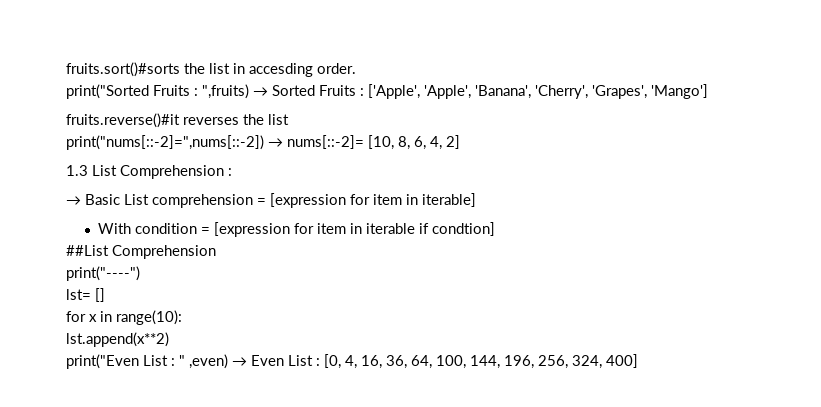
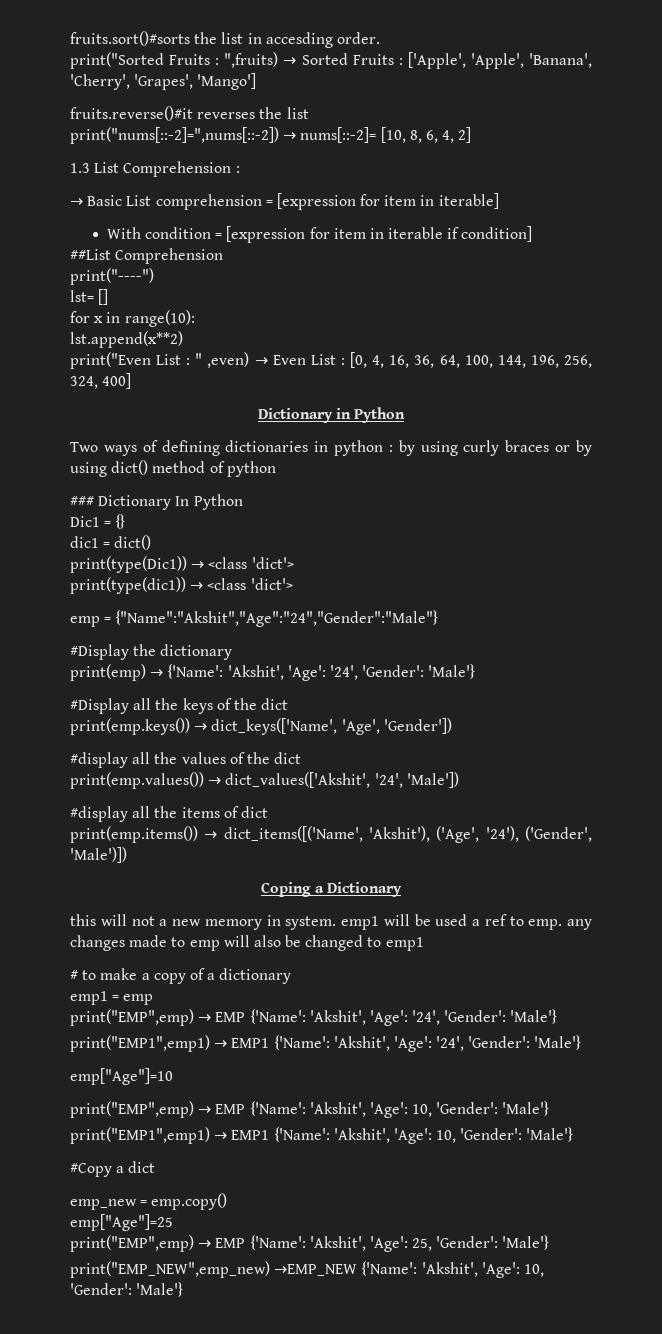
- With condition = [expression for item in iterable if condtion]
+ With condition = [expression for item in iterable if condition]
+ Dictionary in Python
+ Two ways of defining dictionaries in python : by using curly braces or by using dict() method of python
+ ### Dictionary In Python
+ Dic1 = {}
+ dic1 = dict()
+ print(type(Dic1)) → <class 'dict'>
+ print(type(dic1)) → <class 'dict'>
+ emp = {"Name":"Akshit","Age":"24","Gender":"Male"}
+ #Display the dictionary
+ print(emp) → {'Name': 'Akshit', 'Age': '24', 'Gender': 'Male'}
+ #Display all the keys of the dict
+ print(emp.keys()) → dict_keys(['Name', 'Age', 'Gender'])
+ #display all the values of the dict
+ print(emp.values()) → dict_values(['Akshit', '24', 'Male'])
+ #display all the items of dict
+ print(emp.items()) → dict_items([('Name', 'Akshit'), ('Age', '24'), ('Gender', 'Male')])
+ Coping a Dictionary
+ this will not a new memory in system. emp1 will be used a ref to emp. any changes made to emp will also be changed to emp1
+ # to make a copy of a dictionary
+ emp1 = emp
+ print("EMP",emp) → EMP {'Name': 'Akshit', 'Age': '24', 'Gender': 'Male'}
+ print("EMP1",emp1) → EMP1 {'Name': 'Akshit', 'Age': '24', 'Gender': 'Male'}
+ emp["Age"]=10
+ print("EMP",emp) → EMP {'Name': 'Akshit', 'Age': 10, 'Gender': 'Male'}
+ print("EMP1",emp1) → EMP1 {'Name': 'Akshit', 'Age': 10, 'Gender': 'Male'}
+ #Copy a dict
+ emp_new = emp.copy()
+ emp["Age"]=25
+ print("EMP",emp) → EMP {'Name': 'Akshit', 'Age': 25, 'Gender': 'Male'}
+ print("EMP_NEW",emp_new) →EMP_NEW {'Name': 'Akshit', 'Age': 10, 'Gender': 'Male'}

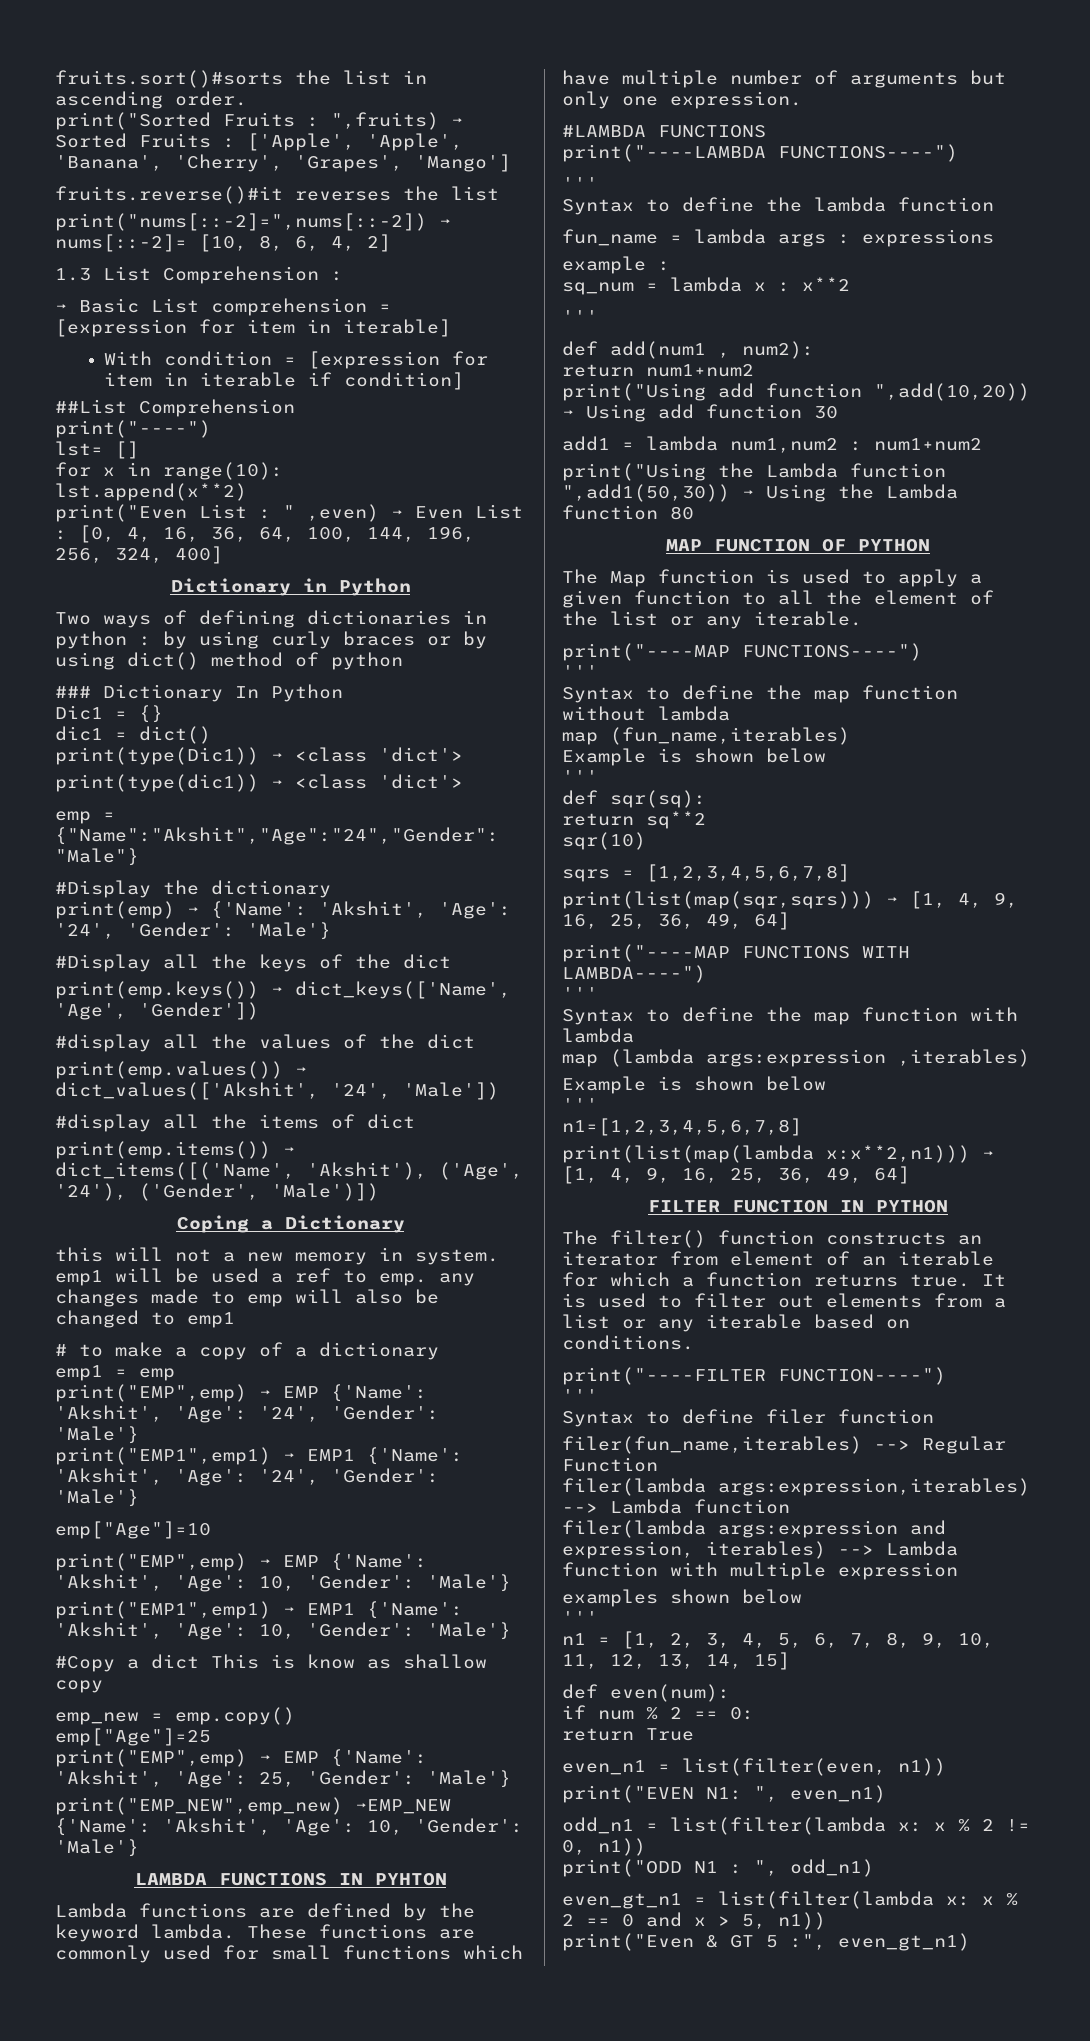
- fruits.sort()#sorts the list in accesding order.
+ fruits.sort()#sorts the list in ascending order.
- #Copy a dict
+ #Copy a dict This is know as shallow copy
+ LAMBDA FUNCTIONS IN PYHTON
+ Lambda functions are defined by the keyword lambda. These functions are commonly used for small functions which have multiple number of arguments but only one expression.
+ #LAMBDA FUNCTIONS
+ print("----LAMBDA FUNCTIONS----")
+ '''
+ Syntax to define the lambda function
+ fun_name = lambda args : expressions
+ example :
+ sq_num = lambda x : x**2
+ '''
+ def add(num1 , num2):
+ return num1+num2
+ print("Using add function ",add(10,20)) → Using add function 30
+ add1 = lambda num1,num2 : num1+num2
+ print("Using the Lambda function ",add1(50,30)) → Using the Lambda function 80
+ MAP FUNCTION OF PYTHON
+ The Map function is used to apply a given function to all the element of the list or any iterable.
+ print("----MAP FUNCTIONS----")
+ '''
+ Syntax to define the map function without lambda
+ map (fun_name,iterables)
+ Example is shown below
+ '''
+ def sqr(sq):
+ return sq**2
+ sqr(10)
+ sqrs = [1,2,3,4,5,6,7,8]
+ print(list(map(sqr,sqrs))) → [1, 4, 9, 16, 25, 36, 49, 64]
+ print("----MAP FUNCTIONS WITH LAMBDA----")
+ '''
+ Syntax to define the map function with lambda
+ map (lambda args:expression ,iterables)
+ Example is shown below
+ '''
+ n1=[1,2,3,4,5,6,7,8]
+ print(list(map(lambda x:x**2,n1))) → [1, 4, 9, 16, 25, 36, 49, 64]
+ FILTER FUNCTION IN PYTHON
+ The filter() function constructs an iterator from element of an iterable for which a function returns true. It is used to filter out elements from a list or any iterable based on conditions.
+ print("----FILTER FUNCTION----")
+ '''
+ Syntax to define filer function
+ filer(fun_name,iterables) --> Regular Function
+ filer(lambda args:expression,iterables) --> Lambda function
+ filer(lambda args:expression and expression, iterables) --> Lambda function with multiple expression
+ examples shown below
+ '''
+ n1 = [1, 2, 3, 4, 5, 6, 7, 8, 9, 10, 11, 12, 13, 14, 15]
+ def even(num):
+ if num % 2 == 0:
+ return True
+ even_n1 = list(filter(even, n1))
+ print("EVEN N1: ", even_n1)
+ odd_n1 = list(filter(lambda x: x % 2 != 0, n1))
+ print("ODD N1 : ", odd_n1)
+ even_gt_n1 = list(filter(lambda x: x % 2 == 0 and x > 5, n1))
+ print("Even & GT 5 :", even_gt_n1)

